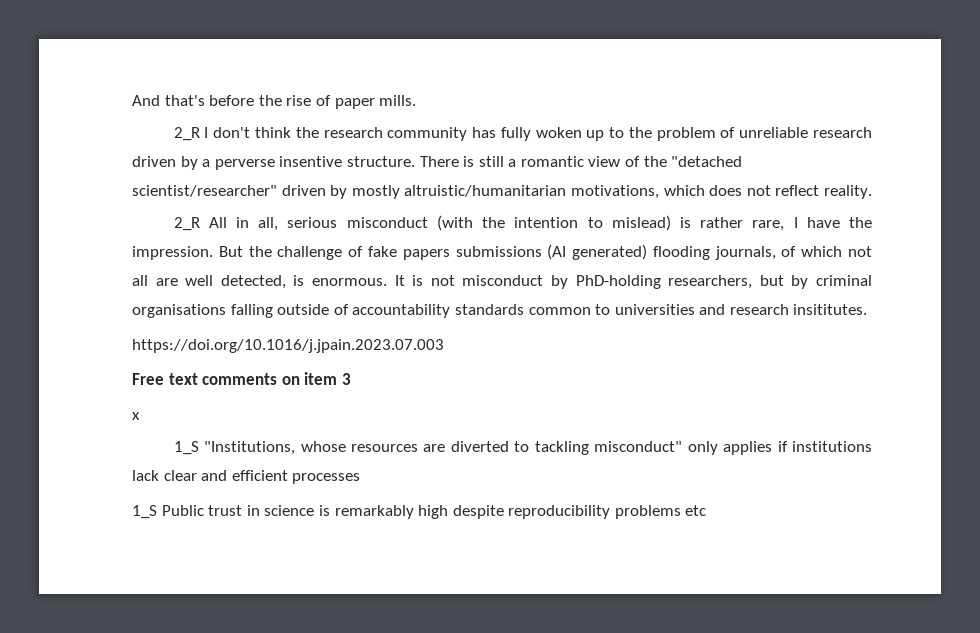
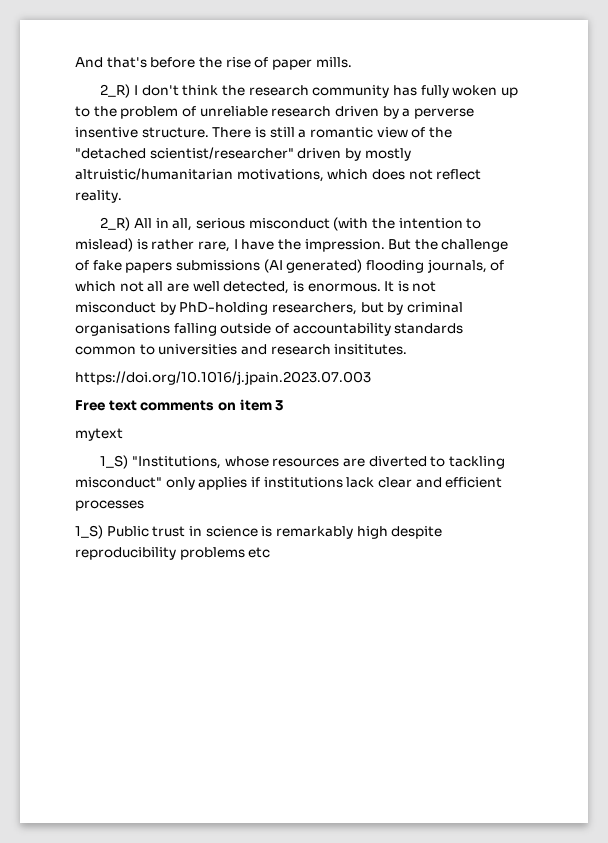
- 2_R I don't think the research community has fully woken up to the problem of unreliable research driven by a perverse insentive structure.
+ 2_R) I don't think the research community has fully woken up to the problem of unreliable research driven by a perverse insentive structure.
- 2_R All in all, serious misconduct (with the intention to mislead) is rather rare, I have the impression.
+ 2_R) All in all, serious misconduct (with the intention to mislead) is rather rare, I have the impression.
- x
- 1_S "Institutions, whose resources are diverted to tackling misconduct" only applies if institutions lack clear and efficient processes
+ mytext
+ 1_S) "Institutions, whose resources are diverted to tackling misconduct" only applies if institutions lack clear and efficient processes
- 1_S Public trust in science is remarkably high despite reproducibility problems etc
+ 1_S) Public trust in science is remarkably high despite reproducibility problems etc

